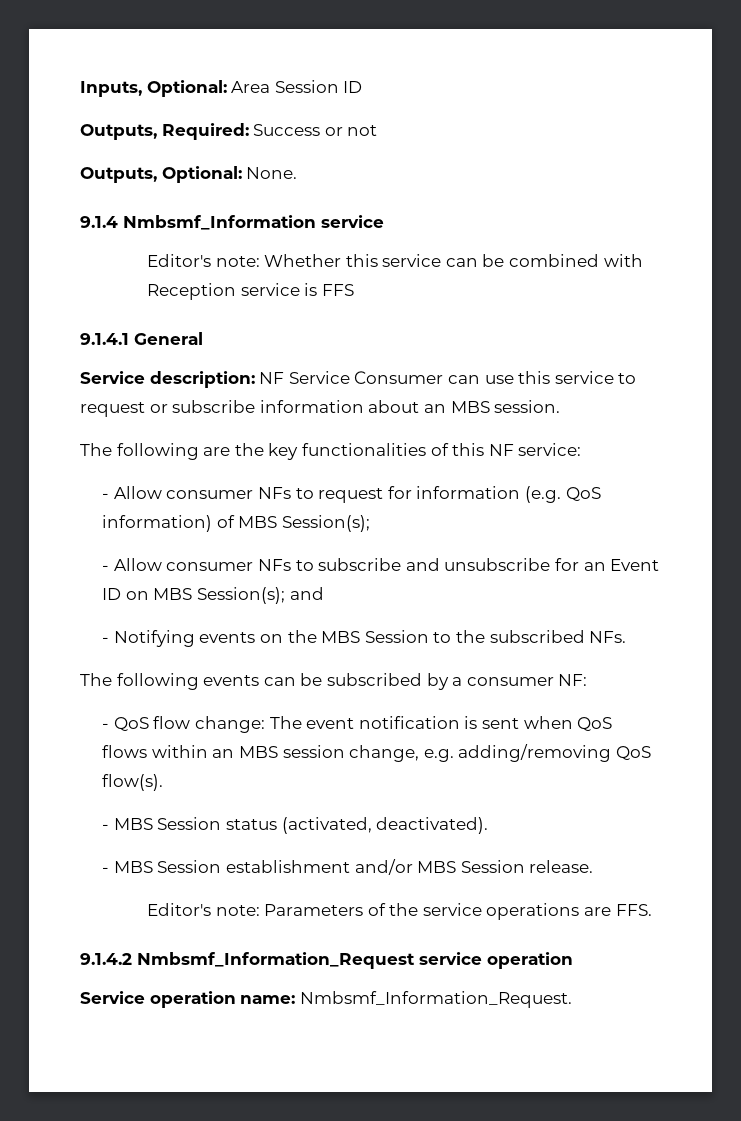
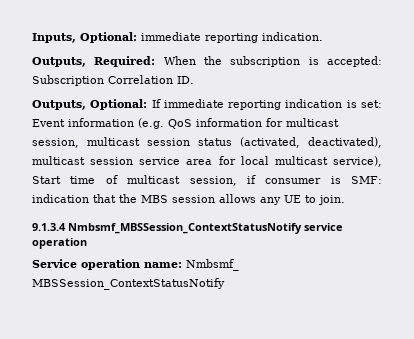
- Inputs, Optional: Area Session ID
+ Inputs, Optional: immediate reporting indication.
- Outputs, Required: Success or not
- Outputs, Optional: None.
- 9.1.4 Nmbsmf_Information service
- Editor's note: Whether this service can be combined with Reception service is FFS
- 9.1.4.1 General
- Service description: NF Service Consumer can use this service to request or subscribe information about an MBS session.
- The following are the key functionalities of this NF service:
- - Allow consumer NFs to request for information (e.g. QoS information) of MBS Session(s);
- - Allow consumer NFs to subscribe and unsubscribe for an Event ID on MBS Session(s); and
- - Notifying events on the MBS Session to the subscribed NFs.
- The following events can be subscribed by a consumer NF:
- - QoS flow change: The event notification is sent when QoS flows within an MBS session change, e.g. adding/removing QoS flow(s).
- - MBS Session status (activated, deactivated).
- - MBS Session establishment and/or MBS Session release.
- Editor's note: Parameters of the service operations are FFS.
- 9.1.4.2 Nmbsmf_Information_Request service operation
+ Outputs, Required: When the subscription is accepted: Subscription Correlation ID.
+ Outputs, Optional: If immediate reporting indication is set: Event information (e.g. QoS information for multicast session, multicast session status (activated, deactivated), multicast session service area for local multicast service), Start time of multicast session, if consumer is SMF: indication that the MBS session allows any UE to join.
+ 9.1.3.4 Nmbsmf_MBSSession_ContextStatusNotify service operation
- Service operation name: Nmbsmf_Information_Request.
+ Service operation name: Nmbsmf_ MBSSession_ContextStatusNotify

